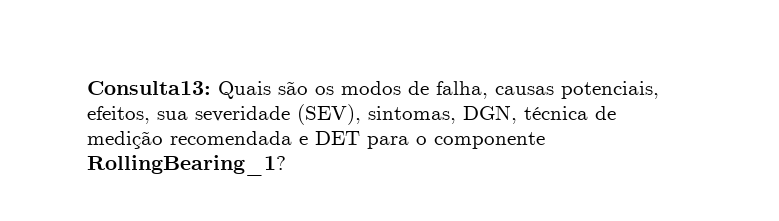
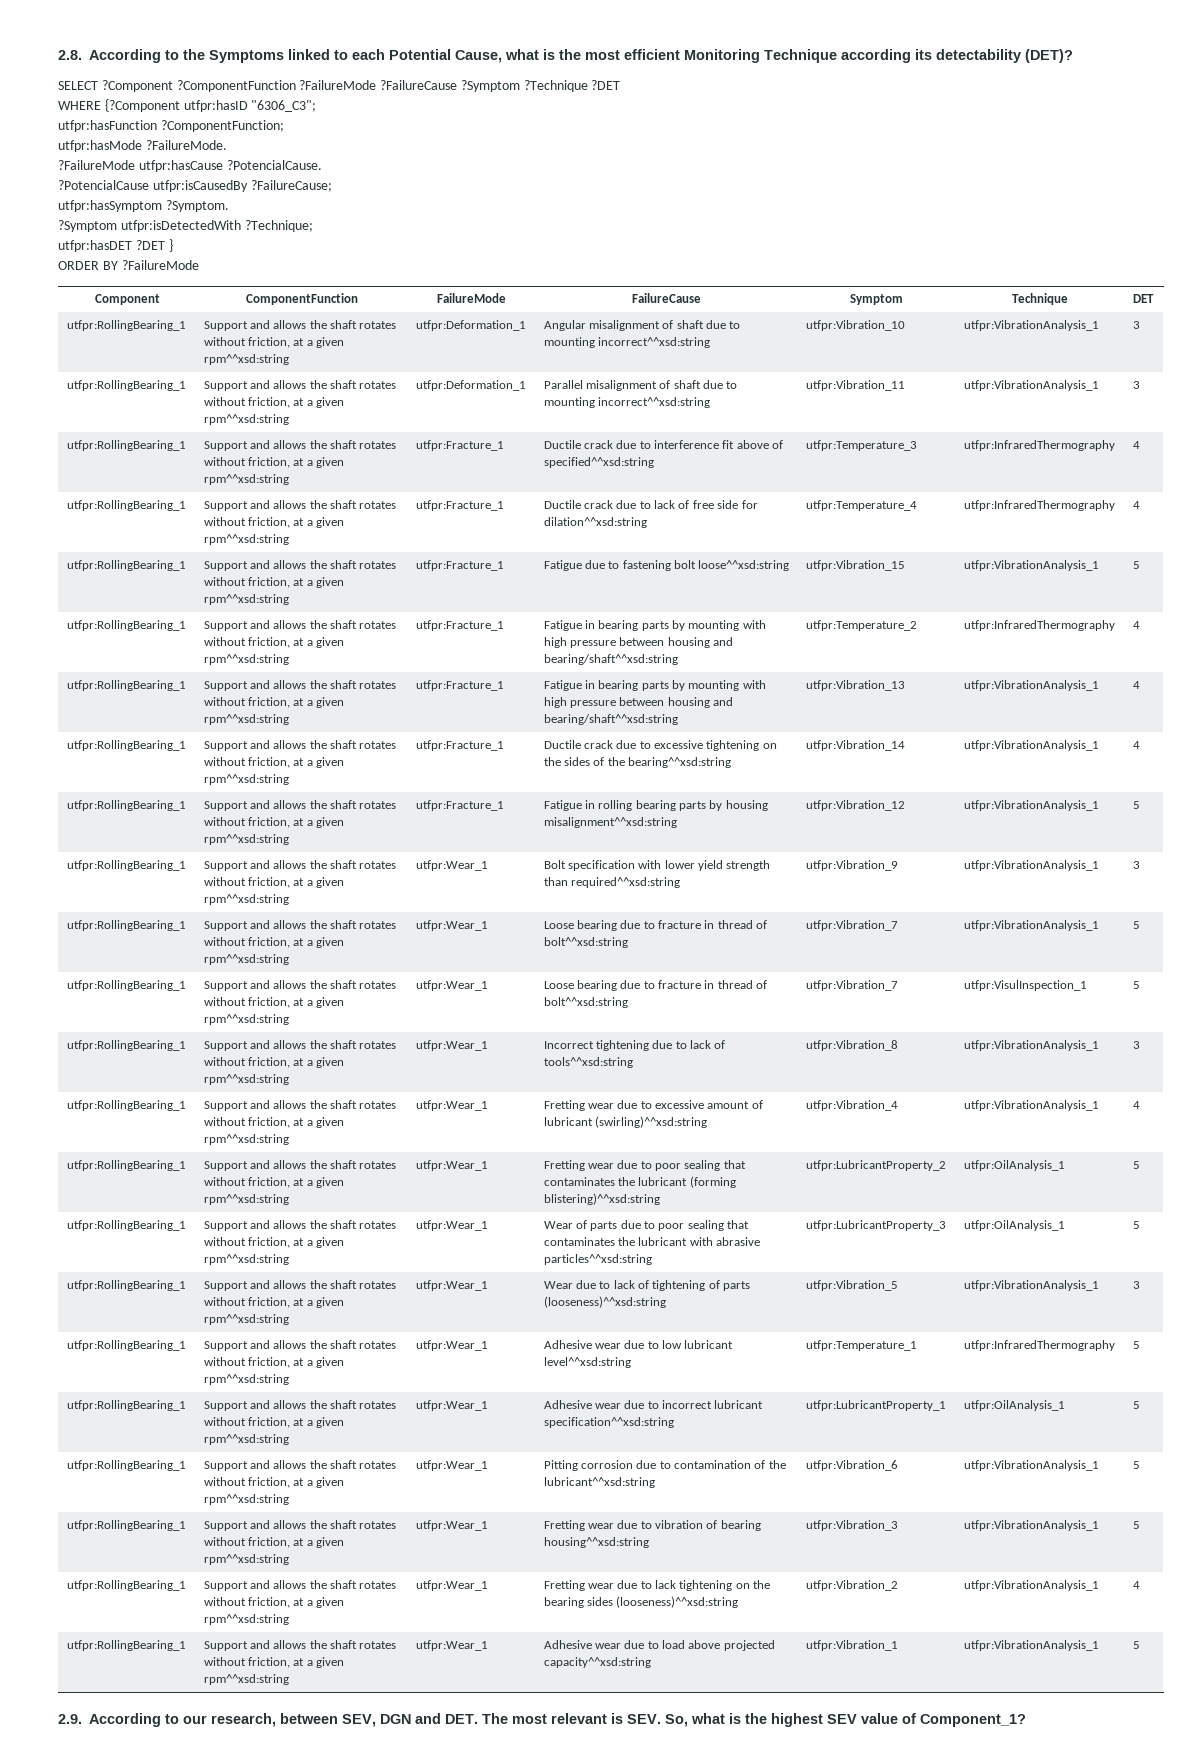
- Consulta13: Quais são os modos de falha, causas potenciais, efeitos, sua severidade (SEV), sintomas, DGN, técnica de medição recomendada e DET para o componente RollingBearing_1?
+ 2.8. According to the Symptoms linked to each Potential Cause, what is the most efficient Monitoring Technique according its detectability (DET)?
+ SELECT ?Component ?ComponentFunction ?FailureMode ?FailureCause ?Symptom ?Technique ?DET
+ WHERE {?Component utfpr:hasID "6306_C3";
+ utfpr:hasFunction ?ComponentFunction;
+ utfpr:hasMode ?FailureMode.
+ ?FailureMode utfpr:hasCause ?PotencialCause.
+ ?PotencialCause utfpr:isCausedBy ?FailureCause;
+ utfpr:hasSymptom ?Symptom.
+ ?Symptom utfpr:isDetectedWith ?Technique;
+ utfpr:hasDET ?DET }
+ ORDER BY ?FailureMode
+ Component | ComponentFunction | FailureMode | FailureCause | Symptom | Technique | DET
+ utfpr:RollingBearing_1 | Support and allows the shaft rotates without friction, at a given rpm^^xsd:string | utfpr:Deformation_1 | Angular misalignment of shaft due to mounting incorrect^^xsd:string | utfpr:Vibration_10 | utfpr:VibrationAnalysis_1 | 3
+ utfpr:RollingBearing_1 | Support and allows the shaft rotates without friction, at a given rpm^^xsd:string | utfpr:Deformation_1 | Parallel misalignment of shaft due to mounting incorrect^^xsd:string | utfpr:Vibration_11 | utfpr:VibrationAnalysis_1 | 3
+ utfpr:RollingBearing_1 | Support and allows the shaft rotates without friction, at a given rpm^^xsd:string | utfpr:Fracture_1 | Ductile crack due to interference fit above of specified^^xsd:string | utfpr:Temperature_3 | utfpr:InfraredThermography | 4
+ utfpr:RollingBearing_1 | Support and allows the shaft rotates without friction, at a given rpm^^xsd:string | utfpr:Fracture_1 | Ductile crack due to lack of free side for dilation^^xsd:string | utfpr:Temperature_4 | utfpr:InfraredThermography | 4
+ utfpr:RollingBearing_1 | Support and allows the shaft rotates without friction, at a given rpm^^xsd:string | utfpr:Fracture_1 | Fatigue due to fastening bolt loose^^xsd:string | utfpr:Vibration_15 | utfpr:VibrationAnalysis_1 | 5
+ utfpr:RollingBearing_1 | Support and allows the shaft rotates without friction, at a given rpm^^xsd:string | utfpr:Fracture_1 | Fatigue in bearing parts by mounting with high pressure between housing and bearing/shaft^^xsd:string | utfpr:Temperature_2 | utfpr:InfraredThermography | 4
+ utfpr:RollingBearing_1 | Support and allows the shaft rotates without friction, at a given rpm^^xsd:string | utfpr:Fracture_1 | Fatigue in bearing parts by mounting with high pressure between housing and bearing/shaft^^xsd:string | utfpr:Vibration_13 | utfpr:VibrationAnalysis_1 | 4
+ utfpr:RollingBearing_1 | Support and allows the shaft rotates without friction, at a given rpm^^xsd:string | utfpr:Fracture_1 | Ductile crack due to excessive tightening on the sides of the bearing^^xsd:string | utfpr:Vibration_14 | utfpr:VibrationAnalysis_1 | 4
+ utfpr:RollingBearing_1 | Support and allows the shaft rotates without friction, at a given rpm^^xsd:string | utfpr:Fracture_1 | Fatigue in rolling bearing parts by housing misalignment^^xsd:string | utfpr:Vibration_12 | utfpr:VibrationAnalysis_1 | 5
+ utfpr:RollingBearing_1 | Support and allows the shaft rotates without friction, at a given rpm^^xsd:string | utfpr:Wear_1 | Bolt specification with lower yield strength than required^^xsd:string | utfpr:Vibration_9 | utfpr:VibrationAnalysis_1 | 3
+ utfpr:RollingBearing_1 | Support and allows the shaft rotates without friction, at a given rpm^^xsd:string | utfpr:Wear_1 | Loose bearing due to fracture in thread of bolt^^xsd:string | utfpr:Vibration_7 | utfpr:VibrationAnalysis_1 | 5
+ utfpr:RollingBearing_1 | Support and allows the shaft rotates without friction, at a given rpm^^xsd:string | utfpr:Wear_1 | Loose bearing due to fracture in thread of bolt^^xsd:string | utfpr:Vibration_7 | utfpr:VisulInspection_1 | 5
+ utfpr:RollingBearing_1 | Support and allows the shaft rotates without friction, at a given rpm^^xsd:string | utfpr:Wear_1 | Incorrect tightening due to lack of tools^^xsd:string | utfpr:Vibration_8 | utfpr:VibrationAnalysis_1 | 3
+ utfpr:RollingBearing_1 | Support and allows the shaft rotates without friction, at a given rpm^^xsd:string | utfpr:Wear_1 | Fretting wear due to excessive amount of lubricant (swirling)^^xsd:string | utfpr:Vibration_4 | utfpr:VibrationAnalysis_1 | 4
+ utfpr:RollingBearing_1 | Support and allows the shaft rotates without friction, at a given rpm^^xsd:string | utfpr:Wear_1 | Fretting wear due to poor sealing that contaminates the lubricant (forming blistering)^^xsd:string | utfpr:LubricantProperty_2 | utfpr:OilAnalysis_1 | 5
+ utfpr:RollingBearing_1 | Support and allows the shaft rotates without friction, at a given rpm^^xsd:string | utfpr:Wear_1 | Wear of parts due to poor sealing that contaminates the lubricant with abrasive particles^^xsd:string | utfpr:LubricantProperty_3 | utfpr:OilAnalysis_1 | 5
+ utfpr:RollingBearing_1 | Support and allows the shaft rotates without friction, at a given rpm^^xsd:string | utfpr:Wear_1 | Wear due to lack of tightening of parts (looseness)^^xsd:string | utfpr:Vibration_5 | utfpr:VibrationAnalysis_1 | 3
+ utfpr:RollingBearing_1 | Support and allows the shaft rotates without friction, at a given rpm^^xsd:string | utfpr:Wear_1 | Adhesive wear due to low lubricant level^^xsd:string | utfpr:Temperature_1 | utfpr:InfraredThermography | 5
+ utfpr:RollingBearing_1 | Support and allows the shaft rotates without friction, at a given rpm^^xsd:string | utfpr:Wear_1 | Adhesive wear due to incorrect lubricant specification^^xsd:string | utfpr:LubricantProperty_1 | utfpr:OilAnalysis_1 | 5
+ utfpr:RollingBearing_1 | Support and allows the shaft rotates without friction, at a given rpm^^xsd:string | utfpr:Wear_1 | Pitting corrosion due to contamination of the lubricant^^xsd:string | utfpr:Vibration_6 | utfpr:VibrationAnalysis_1 | 5
+ utfpr:RollingBearing_1 | Support and allows the shaft rotates without friction, at a given rpm^^xsd:string | utfpr:Wear_1 | Fretting wear due to vibration of bearing housing^^xsd:string | utfpr:Vibration_3 | utfpr:VibrationAnalysis_1 | 5
+ utfpr:RollingBearing_1 | Support and allows the shaft rotates without friction, at a given rpm^^xsd:string | utfpr:Wear_1 | Fretting wear due to lack tightening on the bearing sides (looseness)^^xsd:string | utfpr:Vibration_2 | utfpr:VibrationAnalysis_1 | 4
+ utfpr:RollingBearing_1 | Support and allows the shaft rotates without friction, at a given rpm^^xsd:string | utfpr:Wear_1 | Adhesive wear due to load above projected capacity^^xsd:string | utfpr:Vibration_1 | utfpr:VibrationAnalysis_1 | 5
+ 2.9. According to our research, between SEV, DGN and DET. The most relevant is SEV. So, what is the highest SEV value of Component_1?

